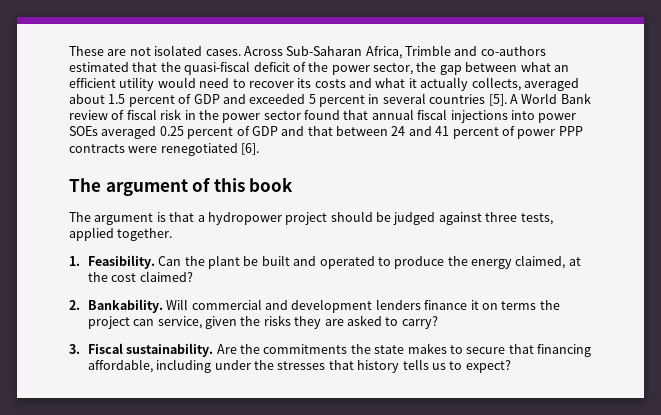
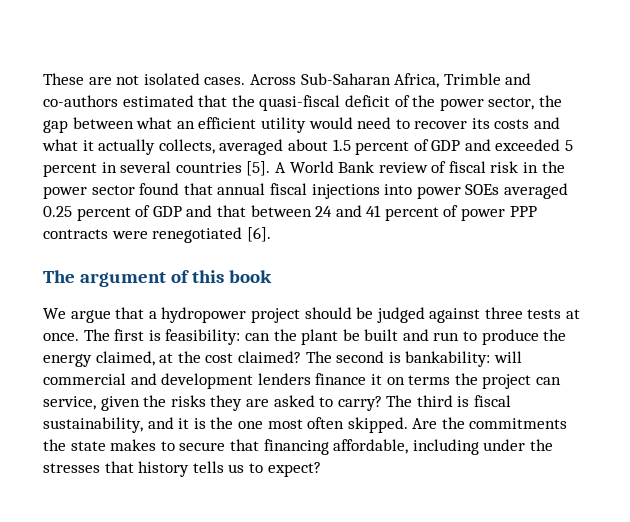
- The argument is that a hydropower project should be judged against three tests, applied together.
- 1. Feasibility. Can the plant be built and operated to produce the energy claimed, at the cost claimed?
- 2. Bankability. Will commercial and development lenders finance it on terms the project can service, given the risks they are asked to carry?
- 3. Fiscal sustainability.
+ We argue that a hydropower project should be judged against three tests at once. The first is feasibility: can the plant be built and run to produce the energy claimed, at the cost claimed? The second is bankability: will commercial and development lenders finance it on terms the project can service, given the risks they are asked to carry? The third is fiscal sustainability, and it is the one most often skipped.

